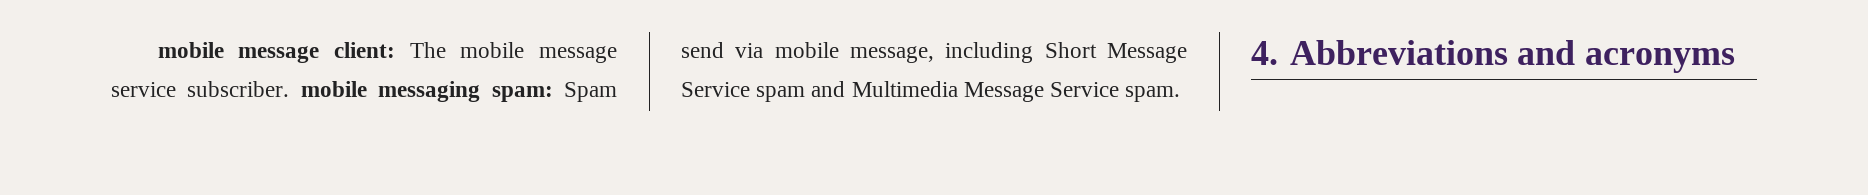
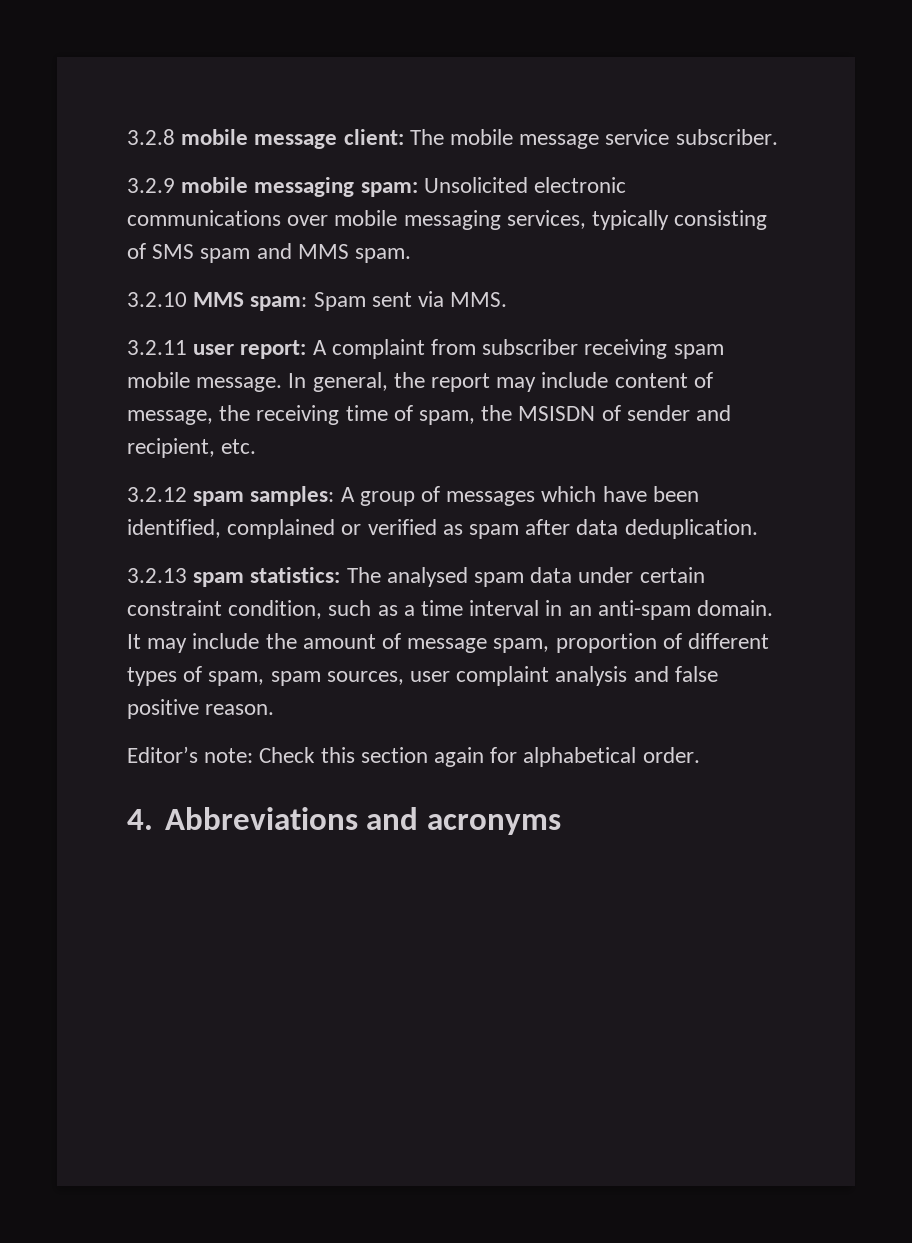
- mobile message client: The mobile message service subscriber. mobile messaging spam: Spam send via mobile message, including Short Message Service spam and Multimedia Message Service spam.
+ 3.2.8 mobile message client: The mobile message service subscriber.
+ 3.2.9 mobile messaging spam: Unsolicited electronic communications over mobile messaging services, typically consisting of SMS spam and MMS spam.
+ 3.2.10 MMS spam: Spam sent via MMS.
+ 3.2.11 user report: A complaint from subscriber receiving spam mobile message. In general, the report may include content of message, the receiving time of spam, the MSISDN of sender and recipient, etc.
+ 3.2.12 spam samples: A group of messages which have been identified, complained or verified as spam after data deduplication.
+ 3.2.13 spam statistics: The analysed spam data under certain constraint condition, such as a time interval in an anti-spam domain. It may include the amount of message spam, proportion of different types of spam, spam sources, user complaint analysis and false positive reason.
+ Editor’s note: Check this section again for alphabetical order.

